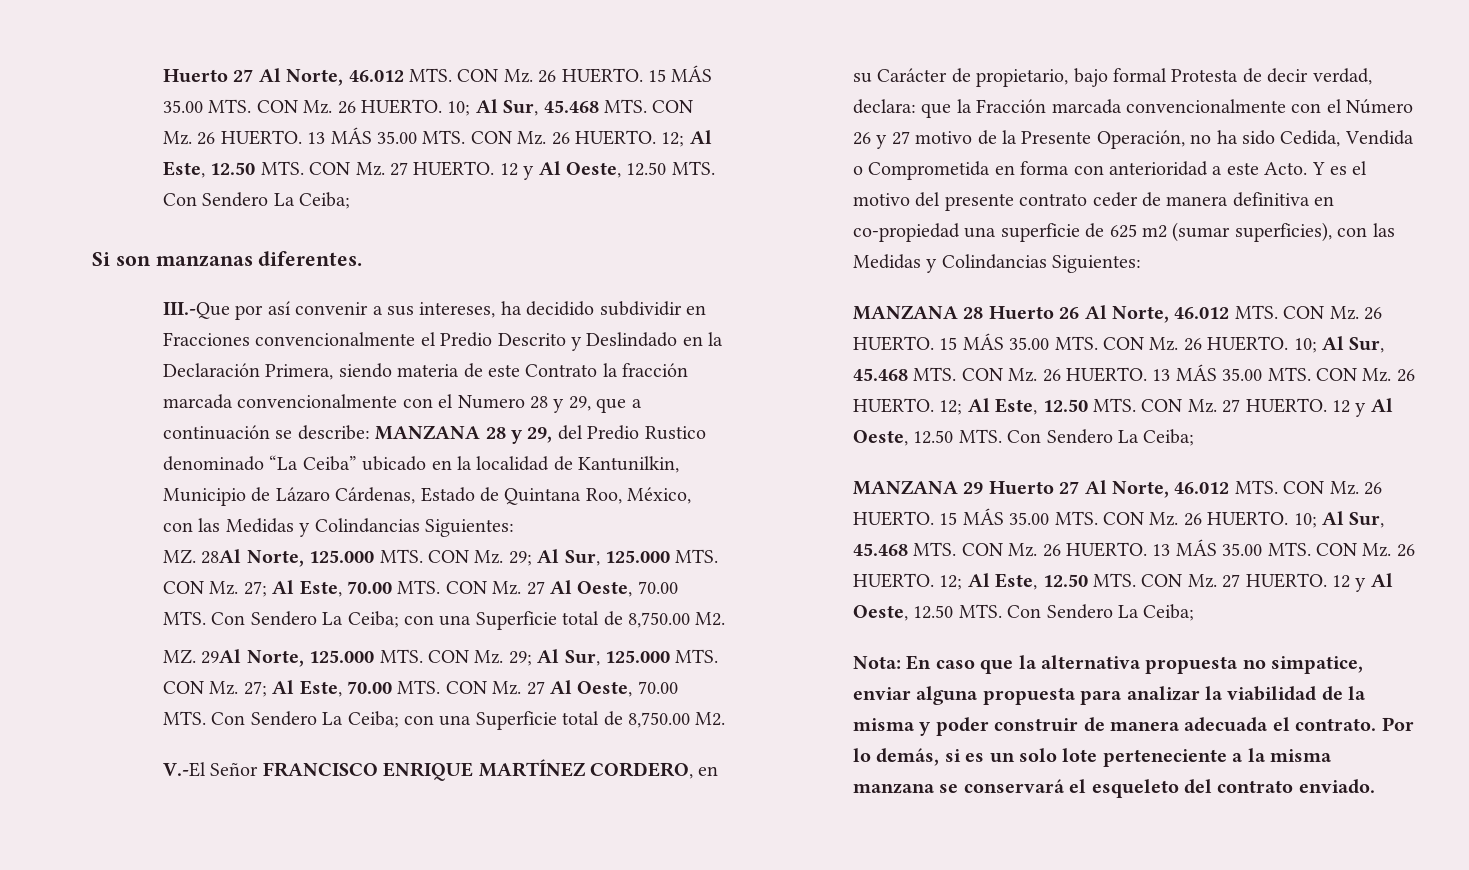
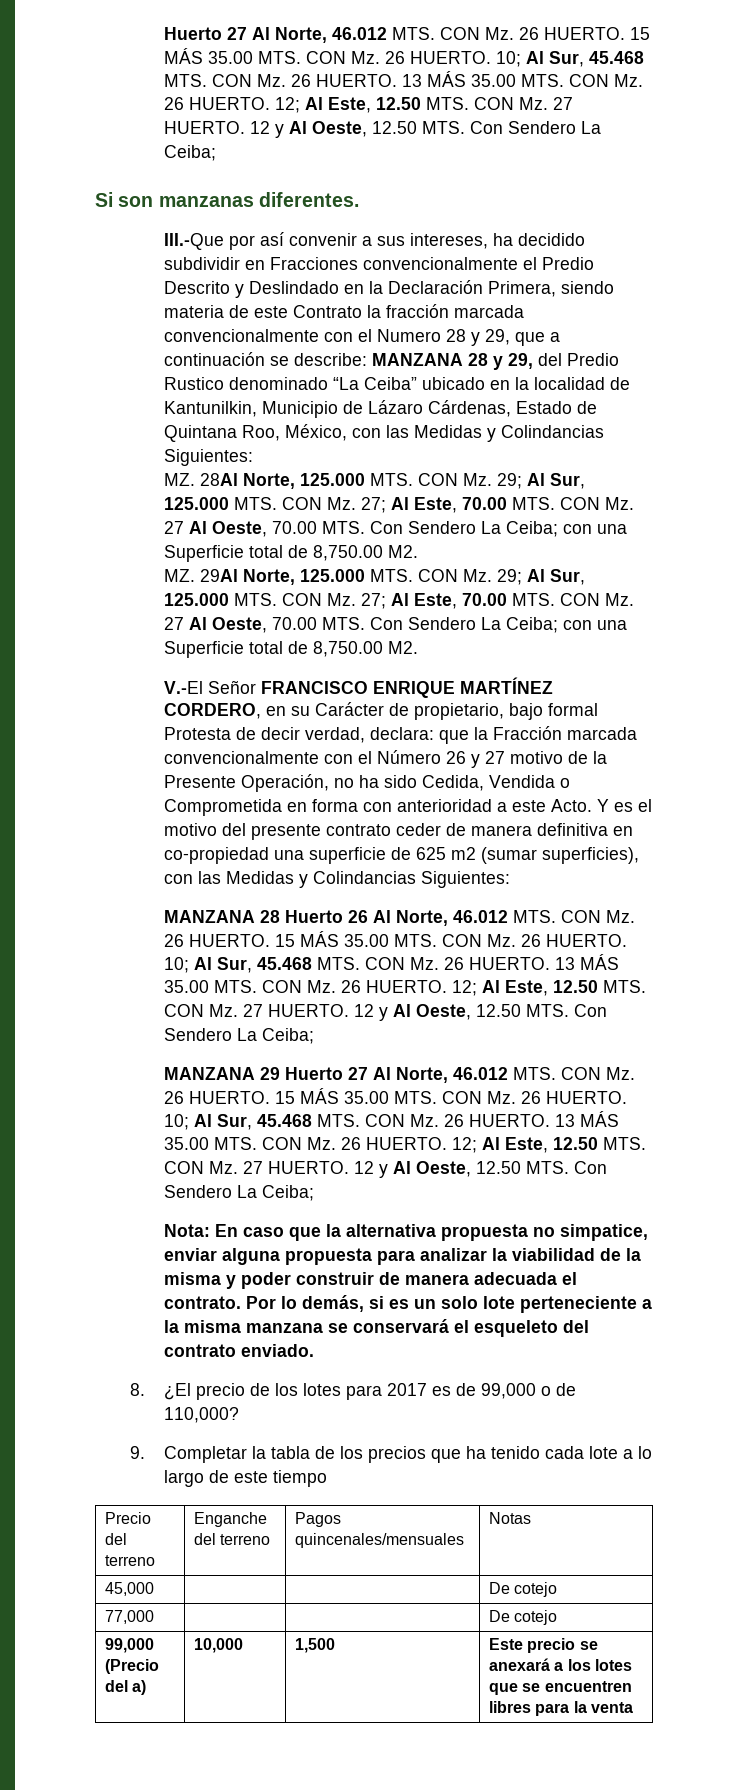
+ 8. ¿El precio de los lotes para 2017 es de 99,000 o de 110,000?
+ 9. Completar la tabla de los precios que ha tenido cada lote a lo largo de este tiempo
+ Precio del terreno | Enganche del terreno | Pagos quincenales/mensuales | Notas
+ 45,000 | | | De cotejo
+ 77,000 | | | De cotejo
+ 99,000 (Precio del a) | 10,000 | 1,500 | Este precio se anexará a los lotes que se encuentren libres para la venta

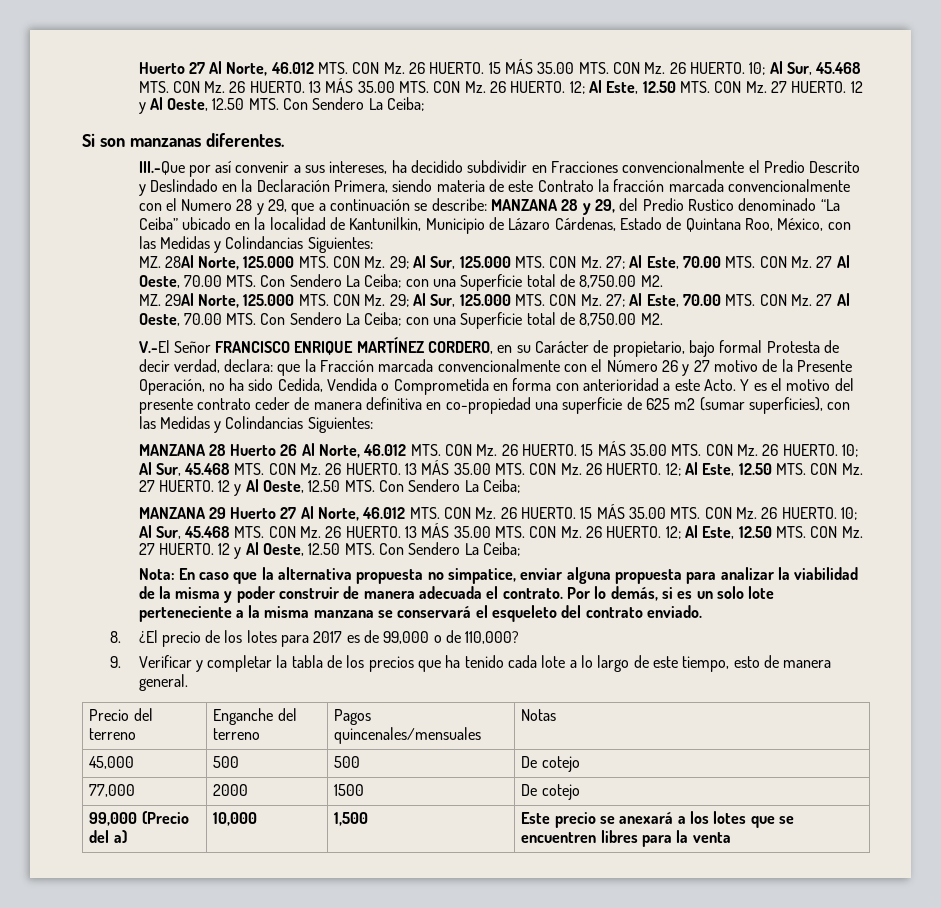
- 9. Completar la tabla de los precios que ha tenido cada lote a lo largo de este tiempo
+ 9. Verificar y completar la tabla de los precios que ha tenido cada lote a lo largo de este tiempo, esto de manera general.
- 45,000 | | | De cotejo
+ 45,000 | 500 | 500 | De cotejo
- 77,000 | | | De cotejo
+ 77,000 | 2000 | 1500 | De cotejo

